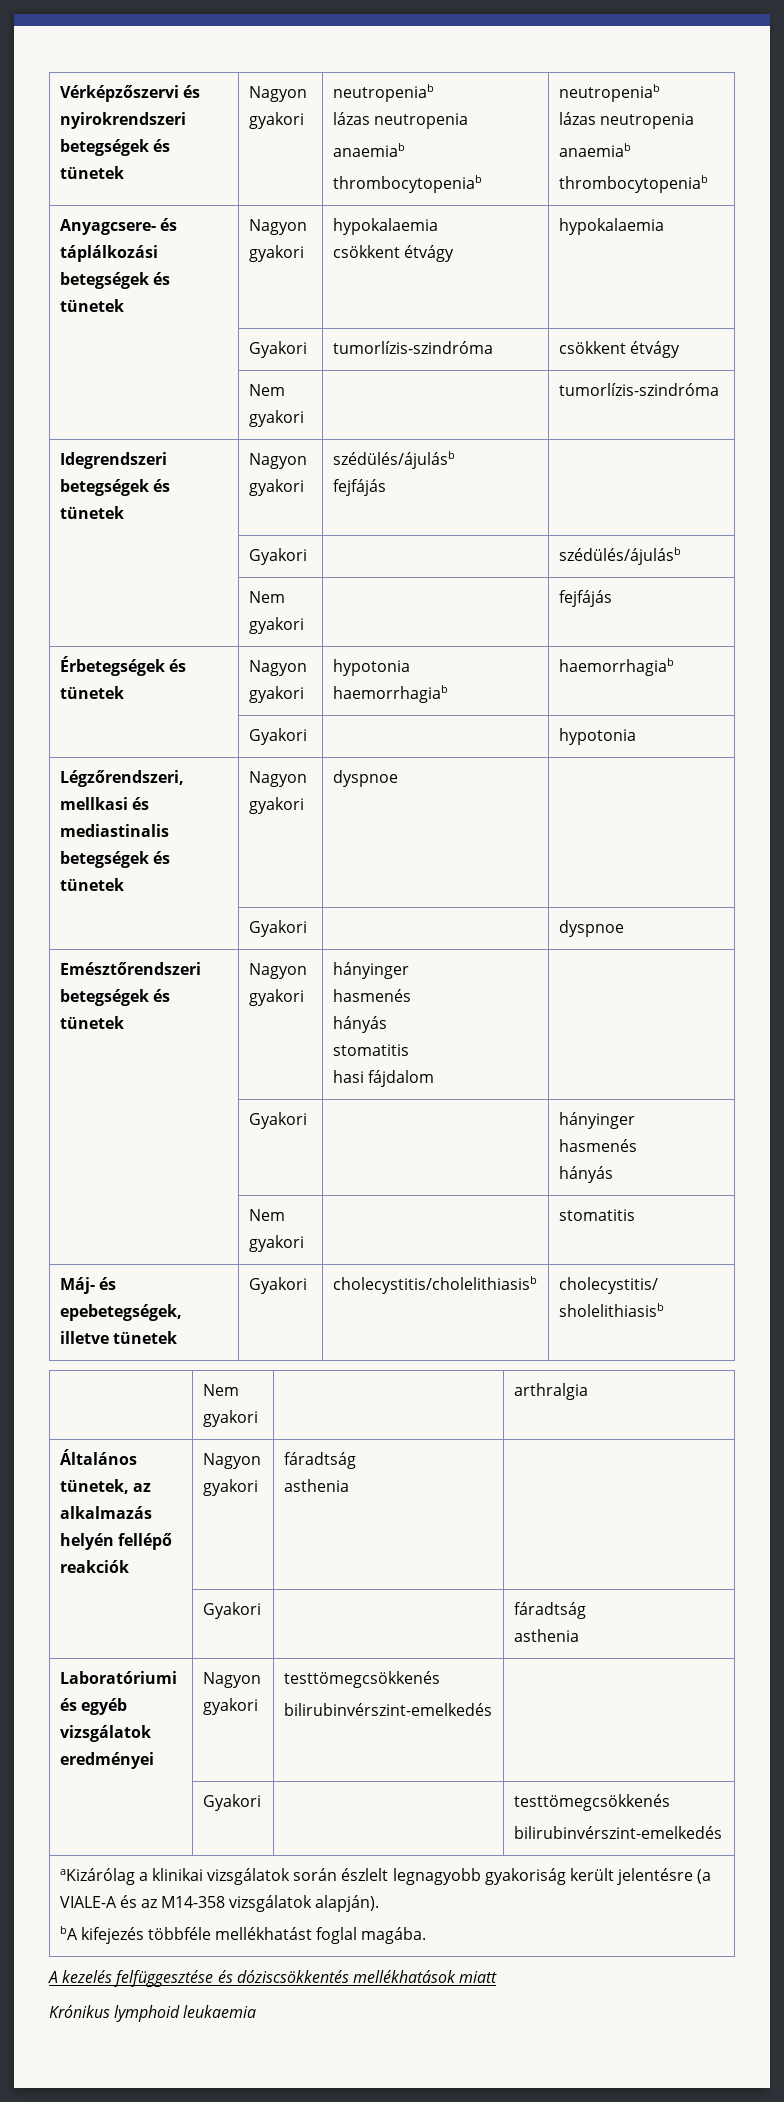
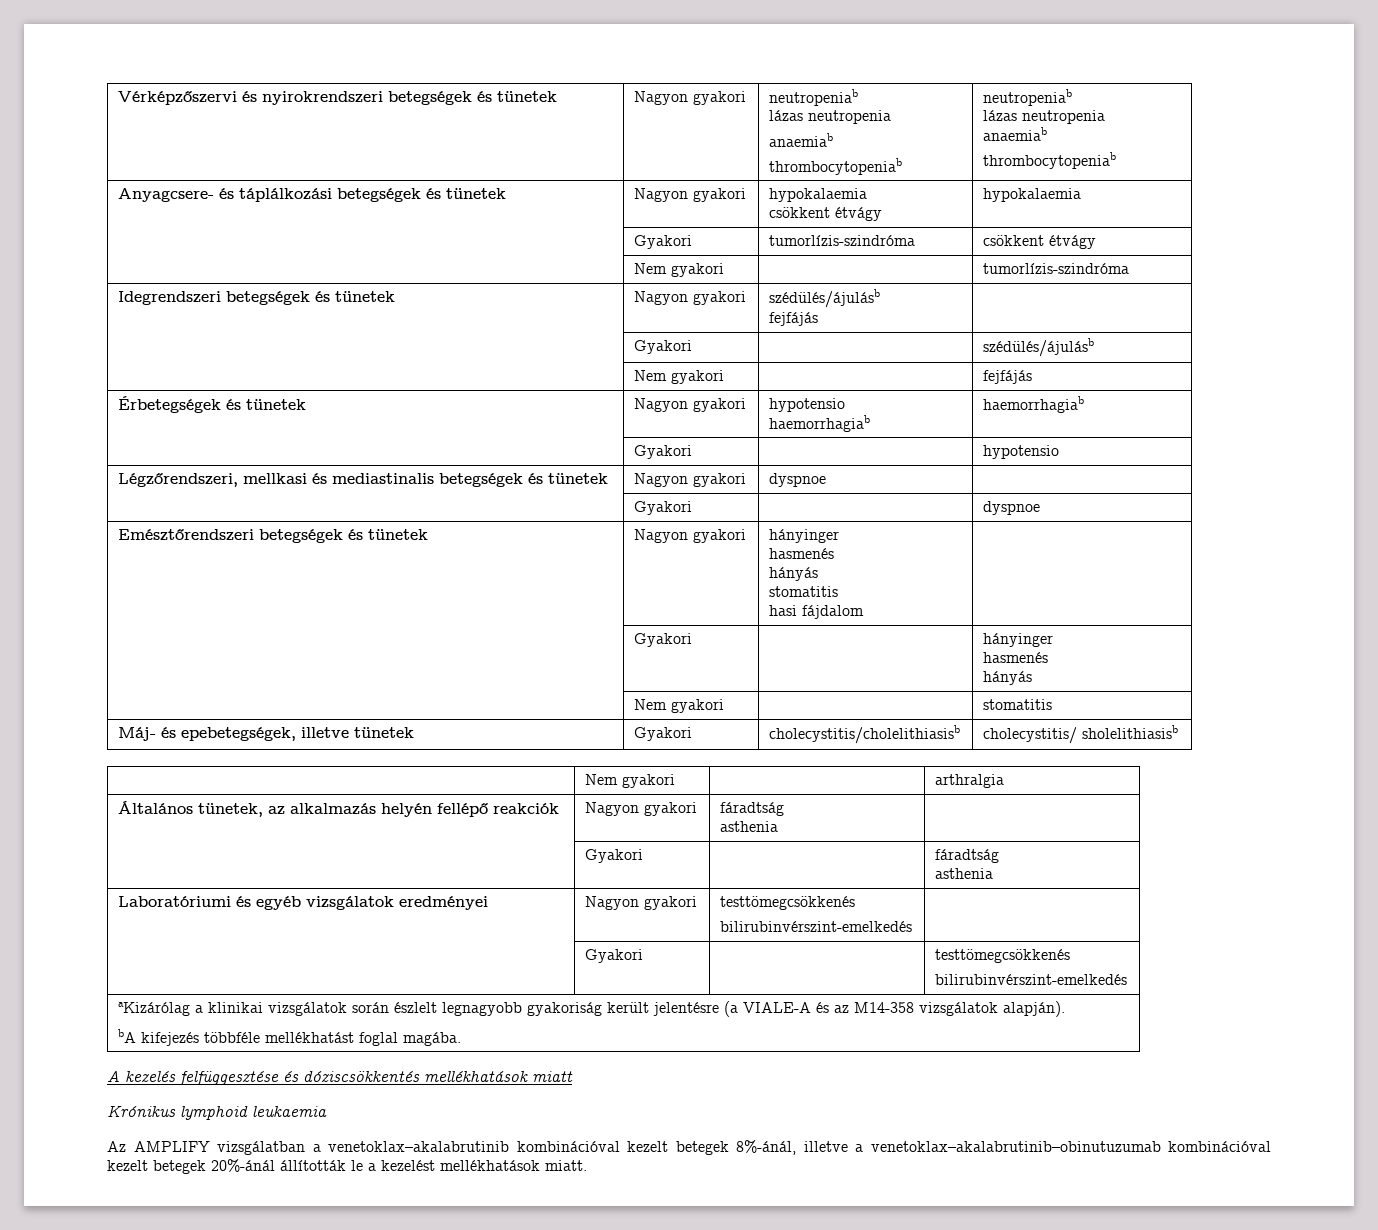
- Érbetegségek és tünetek | Nagyon gyakori | hypotonia
+ Érbetegségek és tünetek | Nagyon gyakori | hypotensio
- | Gyakori | | hypotonia
+ | Gyakori | | hypotensio
+ Az AMPLIFY vizsgálatban a venetoklax–akalabrutinib kombinációval kezelt betegek 8%-ánál, illetve a venetoklax–akalabrutinib–obinutuzumab kombinációval kezelt betegek 20%-ánál állították le a kezelést mellékhatások miatt.

